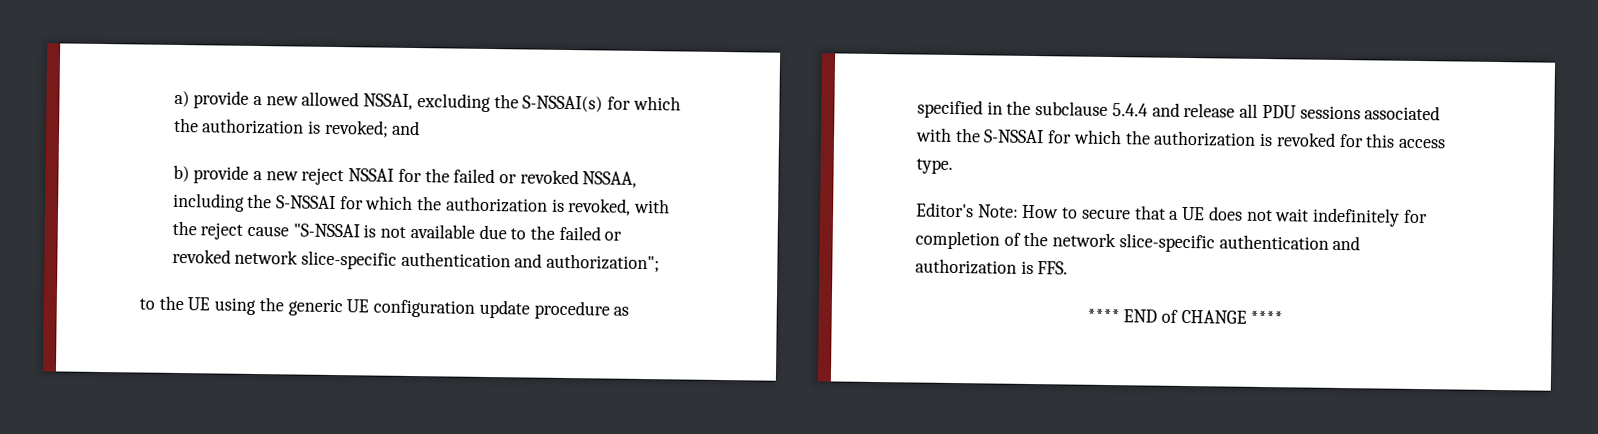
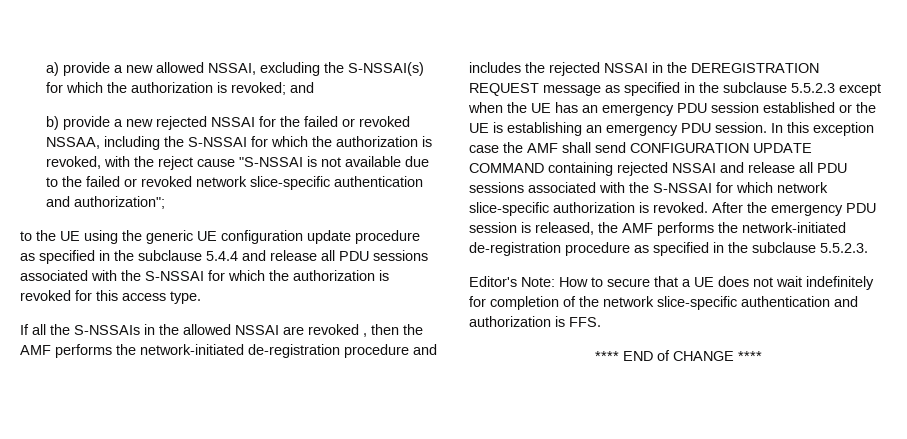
- b) provide a new reject NSSAI for the failed or revoked NSSAA, including the S-NSSAI for which the authorization is revoked, with the reject cause "S-NSSAI is not available due to the failed or revoked network slice-specific authentication and authorization";
+ b) provide a new rejected NSSAI for the failed or revoked NSSAA, including the S-NSSAI for which the authorization is revoked, with the reject cause "S-NSSAI is not available due to the failed or revoked network slice-specific authentication and authorization";
+ If all the S-NSSAIs in the allowed NSSAI are revoked , then the AMF performs the network-initiated de-registration procedure and includes the rejected NSSAI in the DEREGISTRATION REQUEST message as specified in the subclause 5.5.2.3 except when the UE has an emergency PDU session established or the UE is establishing an emergency PDU session. In this exception case the AMF shall send CONFIGURATION UPDATE COMMAND containing rejected NSSAI and release all PDU sessions associated with the S-NSSAI for which network slice-specific authorization is revoked. After the emergency PDU session is released, the AMF performs the network-initiated de-registration procedure as specified in the subclause 5.5.2.3.

